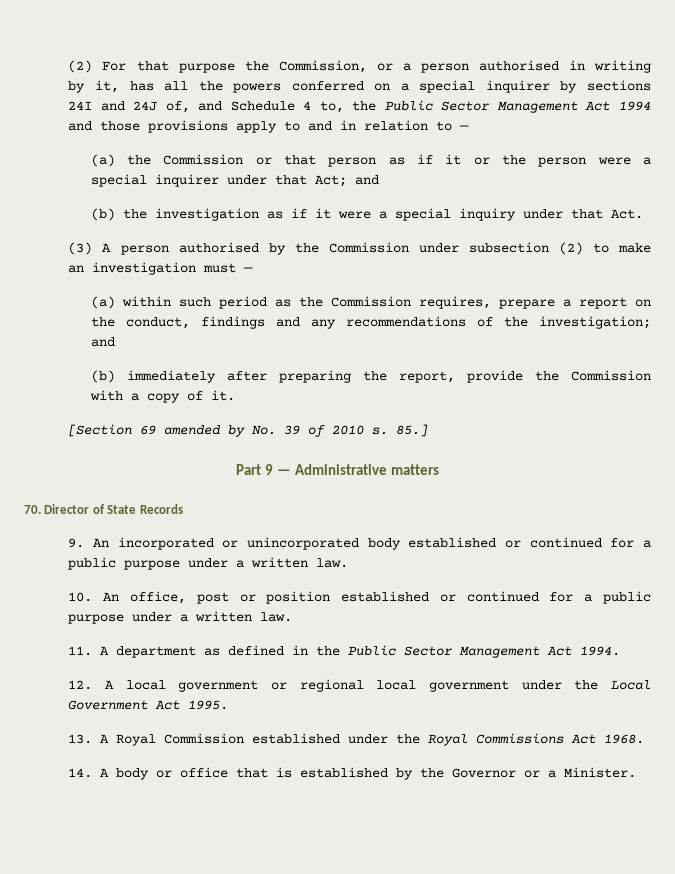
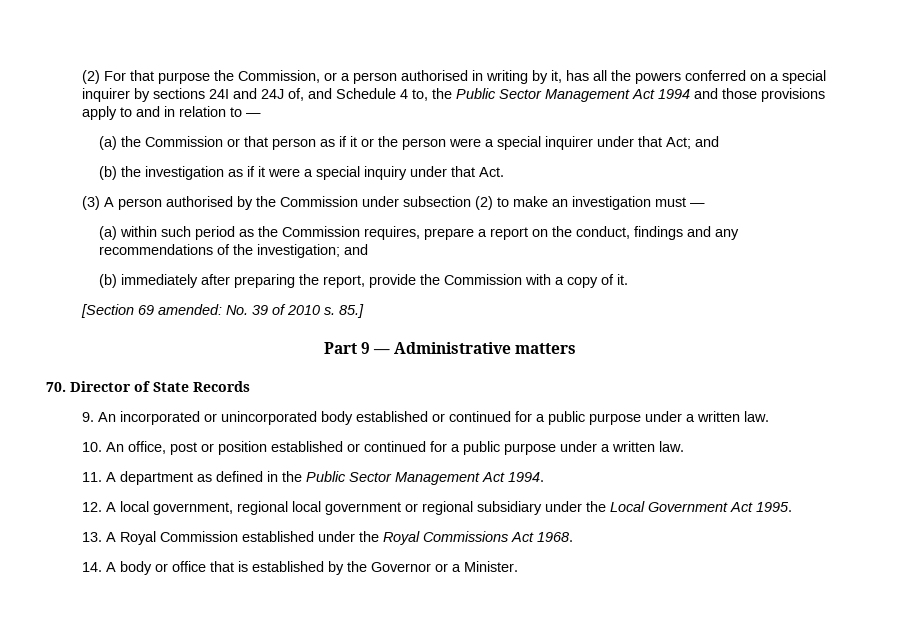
- [Section 69 amended by No. 39 of 2010 s.
+ [Section 69 amended: No. 39 of 2010 s.
- 12. A local government or regional local government under the Local Government Act 1995.
+ 12. A local government, regional local government or regional subsidiary under the Local Government Act 1995.

